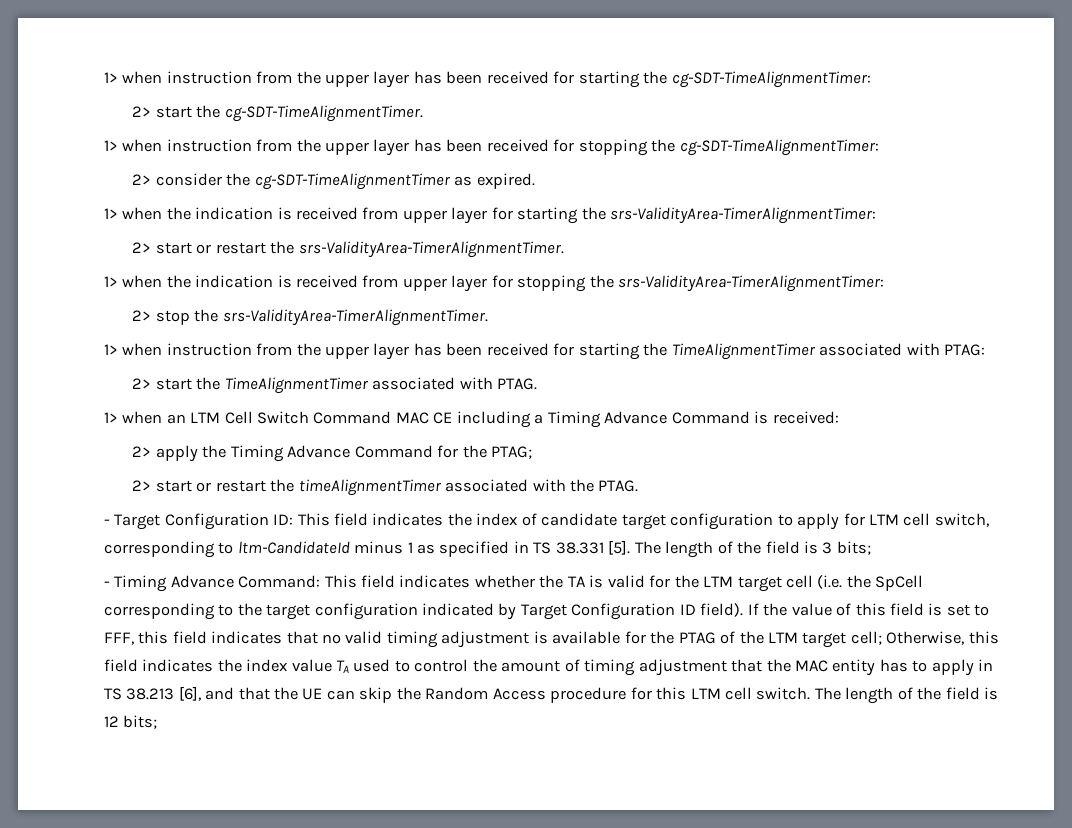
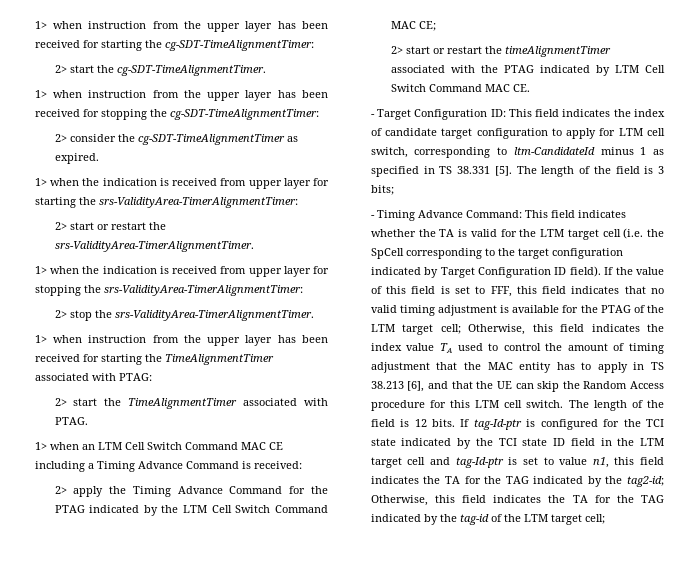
- 2> apply the Timing Advance Command for the PTAG;
+ 2> apply the Timing Advance Command for the PTAG indicated by the LTM Cell Switch Command MAC CE;
- 2> start or restart the timeAlignmentTimer associated with the PTAG.
+ 2> start or restart the timeAlignmentTimer associated with the PTAG indicated by LTM Cell Switch Command MAC CE.
- The length of the field is 12 bits;
+ The length of the field is 12 bits. If tag-Id-ptr is configured for the TCI state indicated by the TCI state ID field in the LTM target cell and tag-Id-ptr is set to value n1, this field indicates the TA for the TAG indicated by the tag2-id; Otherwise, this field indicates the TA for the TAG indicated by the tag-id of the LTM target cell;

